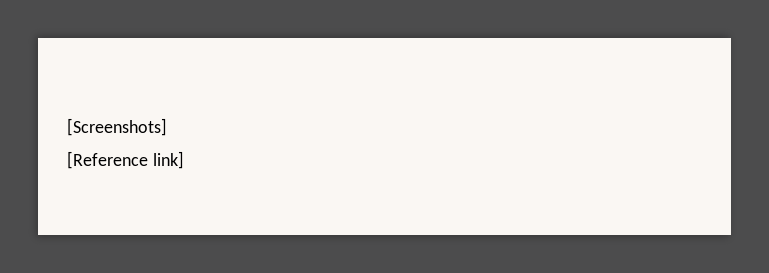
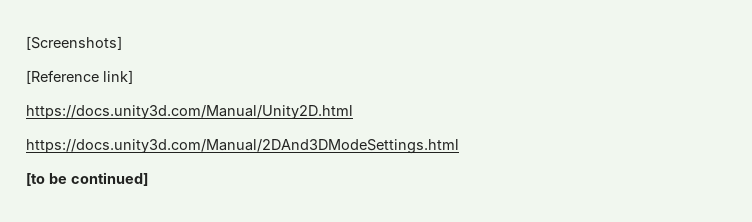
+ https://docs.unity3d.com/Manual/Unity2D.html
+ https://docs.unity3d.com/Manual/2DAnd3DModeSettings.html
+ [to be continued]

